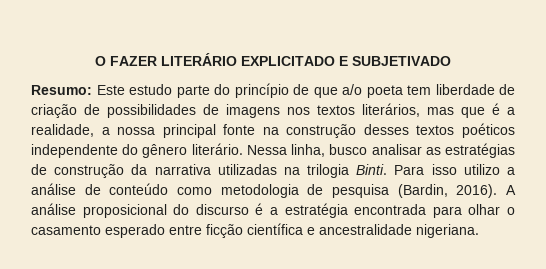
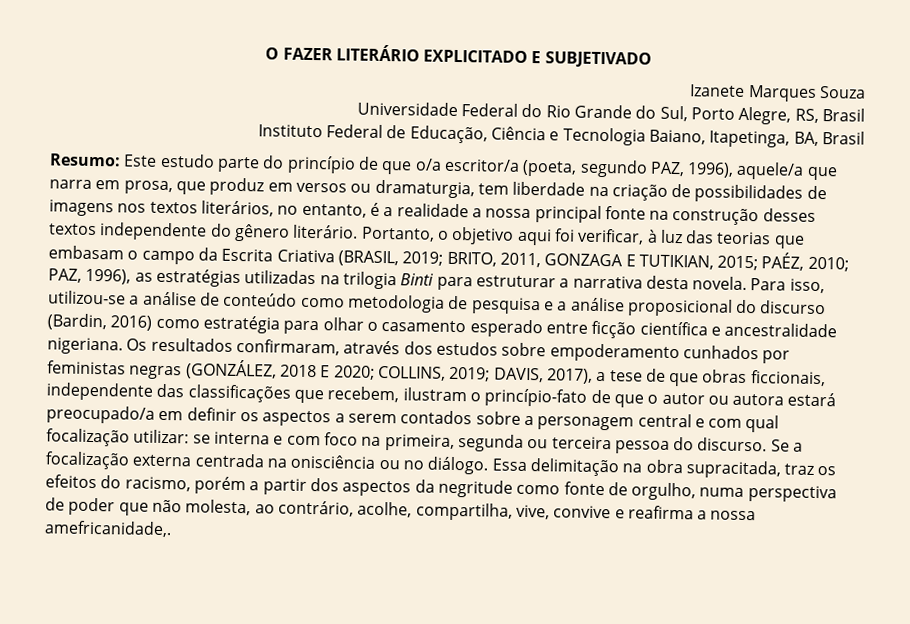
+ Izanete Marques Souza
+ Universidade Federal do Rio Grande do Sul, Porto Alegre, RS, Brasil
+ Instituto Federal de Educação, Ciência e Tecnologia Baiano, Itapetinga, BA, Brasil
- Resumo: Este estudo parte do princípio de que a/o poeta tem liberdade de criação de possibilidades de imagens nos textos literários, mas que é a realidade, a nossa principal fonte na construção desses textos poéticos independente do gênero literário.
+ Resumo: Este estudo parte do princípio de que o/a escritor/a (poeta, segundo PAZ, 1996), aquele/a que narra em prosa, que produz em versos ou dramaturgia, tem liberdade na criação de possibilidades de imagens nos textos literários, no entanto, é a realidade a nossa principal fonte na construção desses textos independente do gênero literário.
- Nessa linha, busco analisar as estratégias de construção da narrativa utilizadas na trilogia Binti. Para isso utilizo a análise de conteúdo como metodologia de pesquisa (Bardin, 2016). A análise proposicional do discurso é a estratégia encontrada para olhar o casamento esperado entre ficção científica e ancestralidade nigeriana.
+ Portanto, o objetivo aqui foi verificar, à luz das teorias que embasam o campo da Escrita Criativa (BRASIL, 2019; BRITO, 2011, GONZAGA E TUTIKIAN, 2015; PAÉZ, 2010; PAZ, 1996), as estratégias utilizadas na trilogia Binti para estruturar a narrativa desta novela. Para isso, utilizou-se a análise de conteúdo como metodologia de pesquisa e a análise proposicional do discurso (Bardin, 2016) como estratégia para olhar o casamento esperado entre ficção científica e ancestralidade nigeriana.
+ Os resultados confirmaram, através dos estudos sobre empoderamento cunhados por feministas negras (GONZÁLEZ, 2018 E 2020; COLLINS, 2019; DAVIS, 2017), a tese de que obras ficcionais, independente das classificações que recebem, ilustram o princípio-fato de que o autor ou autora estará preocupado/a em definir os aspectos a serem contados sobre a personagem central e com qual focalização utilizar: se interna e com foco na primeira, segunda ou terceira pessoa do discurso. Se a focalização externa centrada na onisciência ou no diálogo. Essa delimitação na obra supracitada, traz os efeitos do racismo, porém a partir dos aspectos da negritude como fonte de orgulho, numa perspectiva de poder que não molesta, ao contrário, acolhe, compartilha, vive, convive e reafirma a nossa amefricanidade,.

